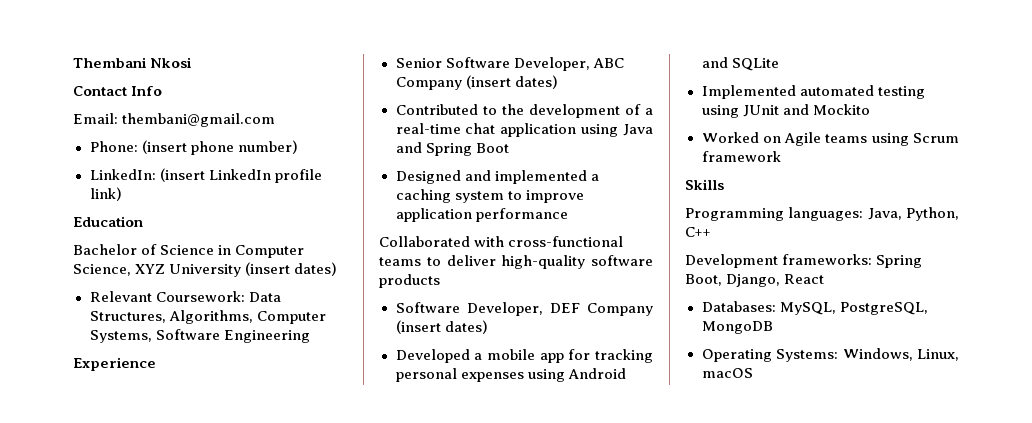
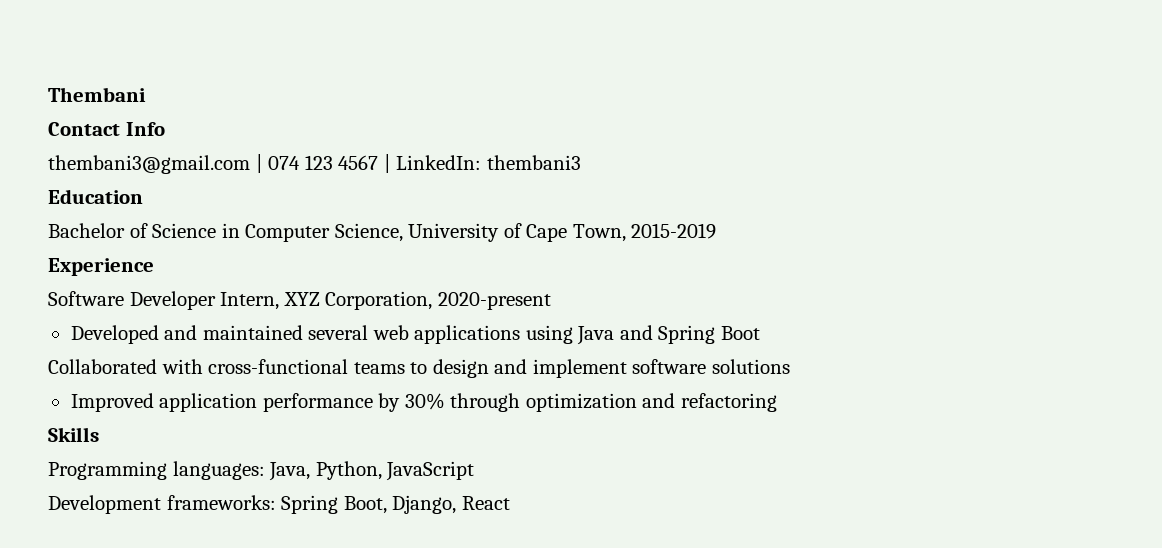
- Thembani Nkosi
+ Thembani
- Email: thembani@gmail.com
- Phone: (insert phone number)
- LinkedIn: (insert LinkedIn profile link)
+ thembani3@gmail.com | 074 123 4567 | LinkedIn: thembani3
- Bachelor of Science in Computer Science, XYZ University (insert dates)
- Relevant Coursework: Data Structures, Algorithms, Computer Systems, Software Engineering
+ Bachelor of Science in Computer Science, University of Cape Town, 2015-2019
  Experience
- Senior Software Developer, ABC Company (insert dates)
- Contributed to the development of a real-time chat application using Java and Spring Boot
+ Software Developer Intern, XYZ Corporation, 2020-present
+ Developed and maintained several web applications using Java and Spring Boot
- Designed and implemented a caching system to improve application performance
- Collaborated with cross-functional teams to deliver high-quality software products
- Software Developer, DEF Company (insert dates)
- Developed a mobile app for tracking personal expenses using Android and SQLite
- Implemented automated testing using JUnit and Mockito
- Worked on Agile teams using Scrum framework
+ Collaborated with cross-functional teams to design and implement software solutions
+ Improved application performance by 30% through optimization and refactoring
- Programming languages: Java, Python, C++
+ Programming languages: Java, Python, JavaScript
- Databases: MySQL, PostgreSQL, MongoDB
- Operating Systems: Windows, Linux, macOS

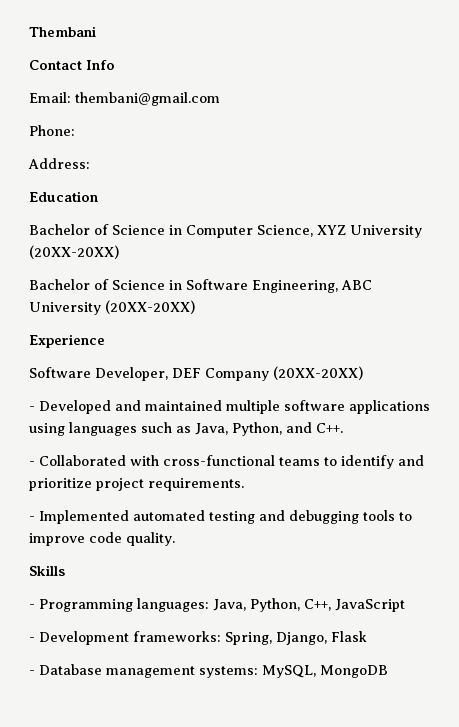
- thembani3@gmail.com | 074 123 4567 | LinkedIn: thembani3
+ Email: thembani@gmail.com
+ Phone:
+ Address:
- Bachelor of Science in Computer Science, University of Cape Town, 2015-2019
+ Bachelor of Science in Computer Science, XYZ University (20XX-20XX)
+ Bachelor of Science in Software Engineering, ABC University (20XX-20XX)
  Experience
- Software Developer Intern, XYZ Corporation, 2020-present
- Developed and maintained several web applications using Java and Spring Boot
- Collaborated with cross-functional teams to design and implement software solutions
- Improved application performance by 30% through optimization and refactoring
+ Software Developer, DEF Company (20XX-20XX)
+ - Developed and maintained multiple software applications using languages such as Java, Python, and C++.
+ - Collaborated with cross-functional teams to identify and prioritize project requirements.
+ - Implemented automated testing and debugging tools to improve code quality.
- Programming languages: Java, Python, JavaScript
+ - Programming languages: Java, Python, C++, JavaScript
- Development frameworks: Spring Boot, Django, React
+ - Development frameworks: Spring, Django, Flask
+ - Database management systems: MySQL, MongoDB

